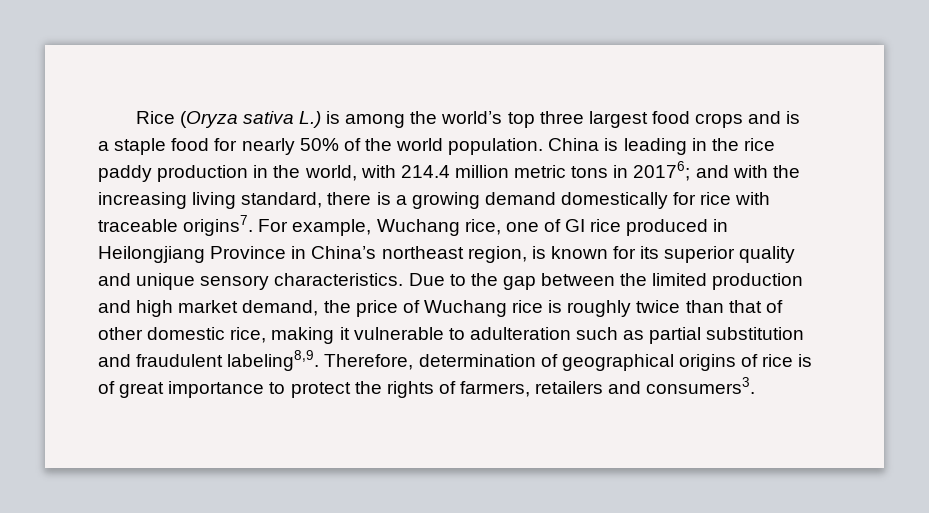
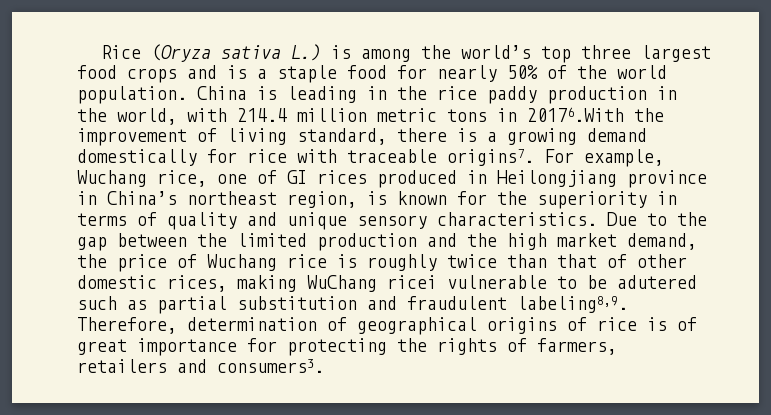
- China is leading in the rice paddy production in the world, with 214.4 million metric tons in 20176; and with the increasing living standard, there is a growing demand domestically for rice with traceable origins7.
+ China is leading in the rice paddy production in the world, with 214.4 million metric tons in 20176.With the improvement of living standard, there is a growing demand domestically for rice with traceable origins7.
- For example, Wuchang rice, one of GI rice produced in Heilongjiang Province in China’s northeast region, is known for its superior quality and unique sensory characteristics.
+ For example, Wuchang rice, one of GI rices produced in Heilongjiang province in China’s northeast region, is known for the superiority in terms of quality and unique sensory characteristics.
- Due to the gap between the limited production and high market demand, the price of Wuchang rice is roughly twice than that of other domestic rice, making it vulnerable to adulteration such as partial substitution and fraudulent labeling8,9.
+ Due to the gap between the limited production and the high market demand, the price of Wuchang rice is roughly twice than that of other domestic rices, making WuChang ricei vulnerable to be adutered such as partial substitution and fraudulent labeling8,9.
- Therefore, determination of geographical origins of rice is of great importance to protect the rights of farmers, retailers and consumers3.
+ Therefore, determination of geographical origins of rice is of great importance for protecting the rights of farmers, retailers and consumers3.

